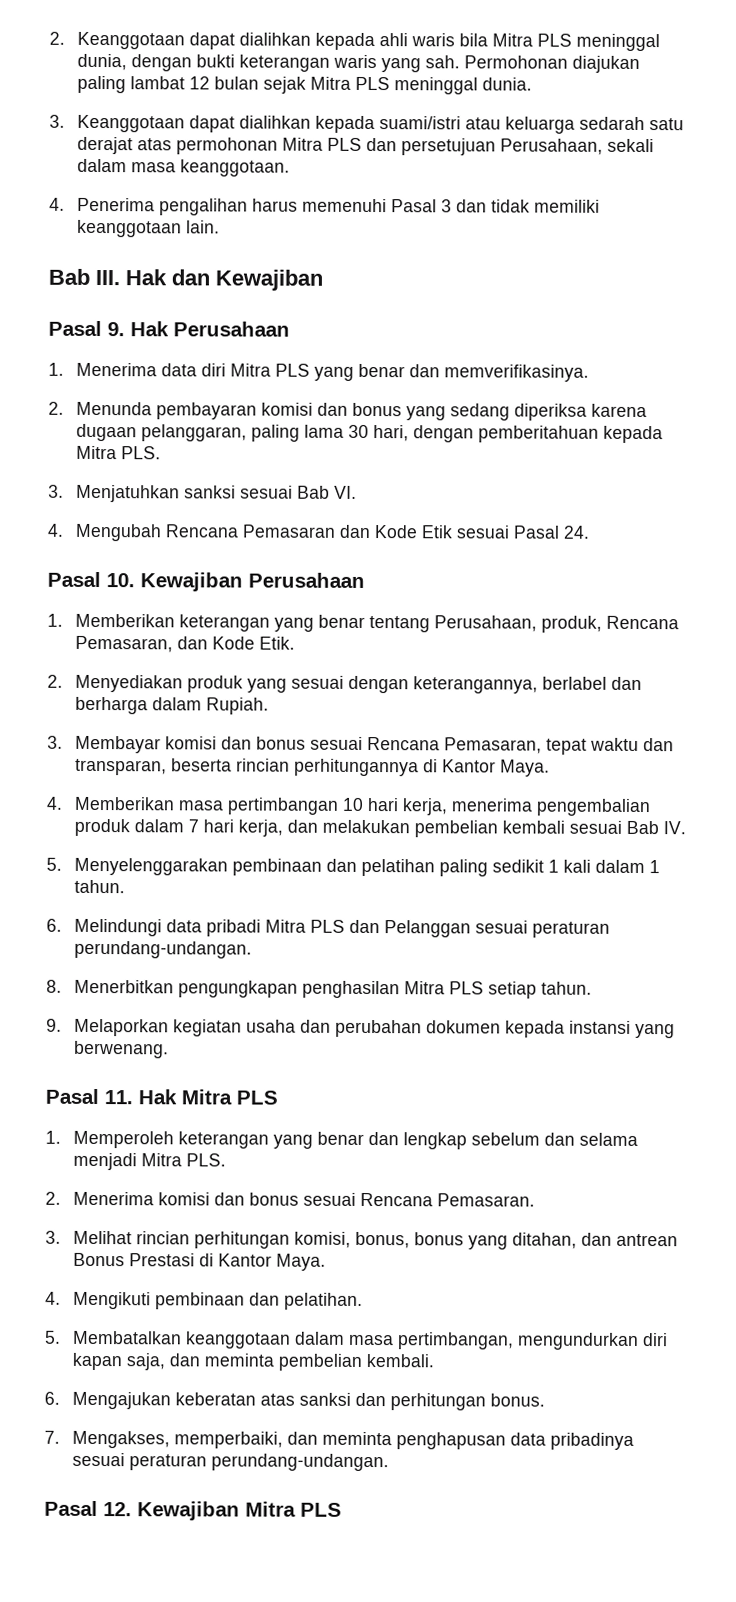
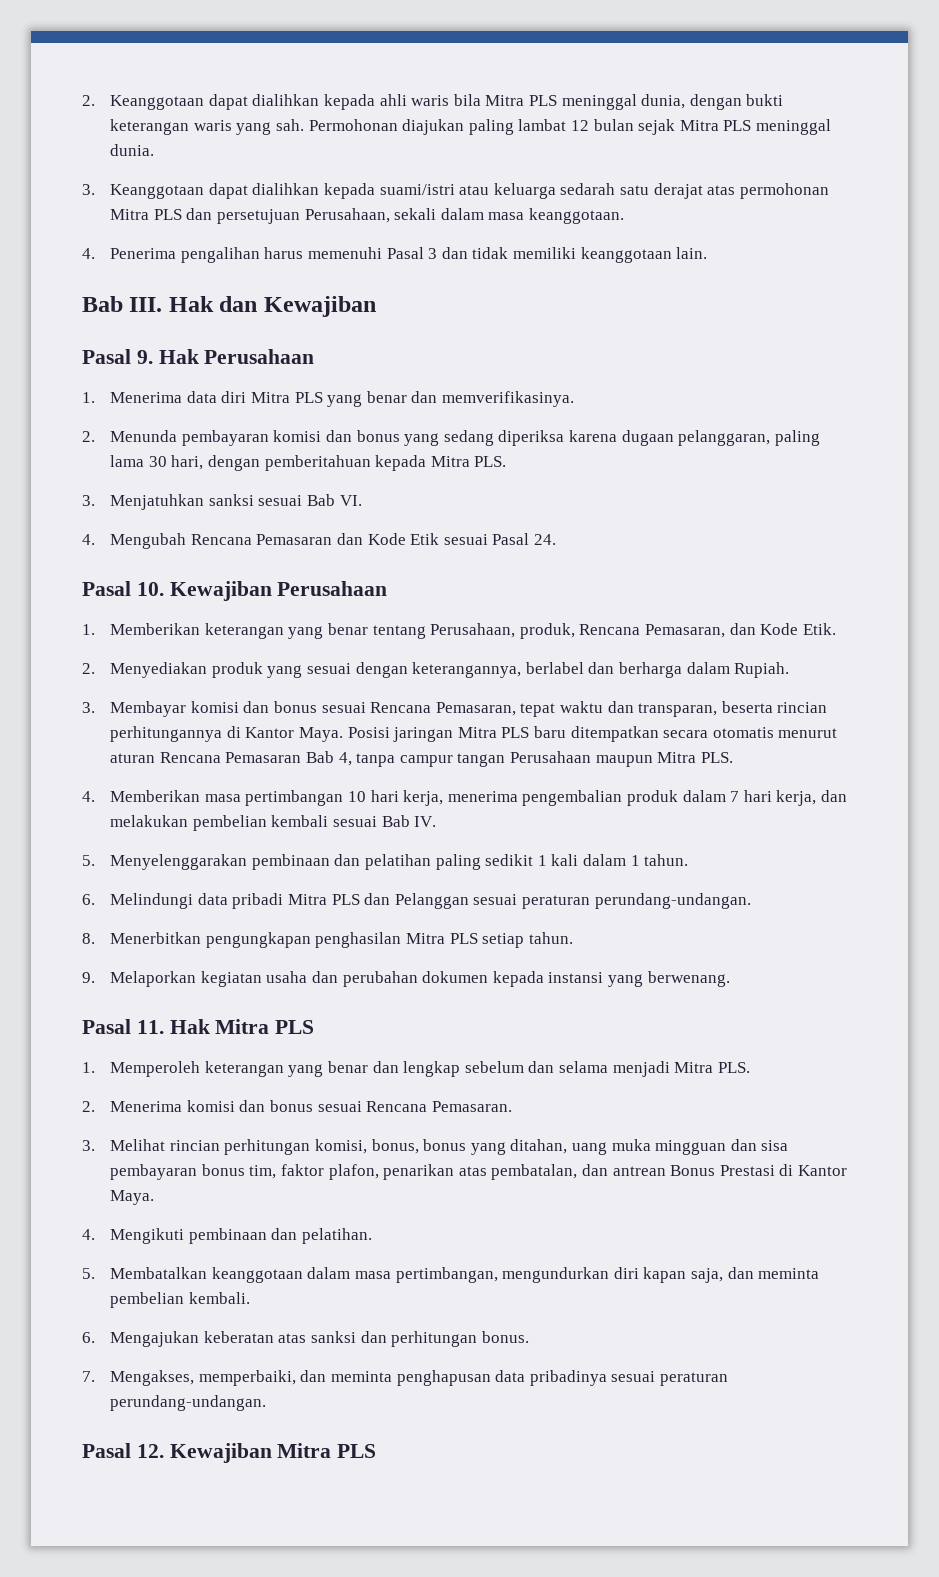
+ Posisi jaringan Mitra PLS baru ditempatkan secara otomatis menurut aturan Rencana Pemasaran Bab 4, tanpa campur tangan Perusahaan maupun Mitra PLS.
- 3. Melihat rincian perhitungan komisi, bonus, bonus yang ditahan, dan antrean Bonus Prestasi di Kantor Maya.
+ 3. Melihat rincian perhitungan komisi, bonus, bonus yang ditahan, uang muka mingguan dan sisa pembayaran bonus tim, faktor plafon, penarikan atas pembatalan, dan antrean Bonus Prestasi di Kantor Maya.

